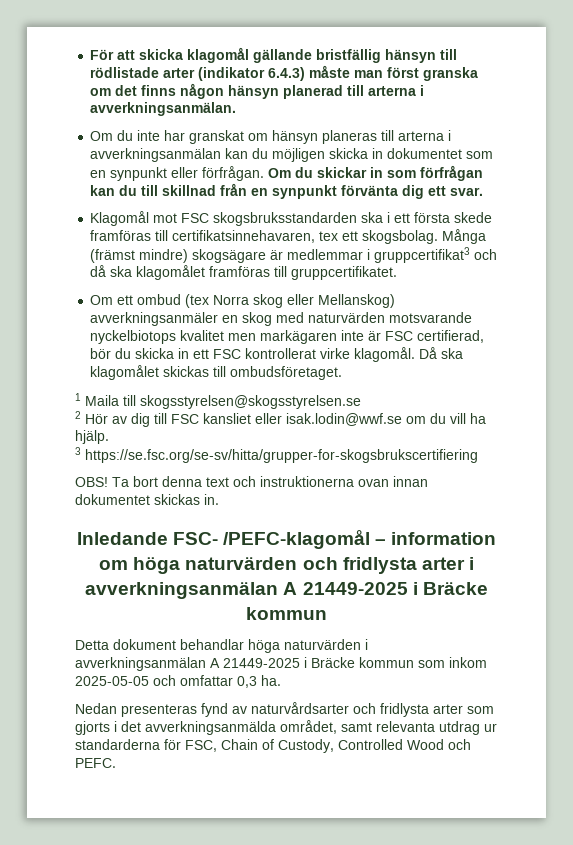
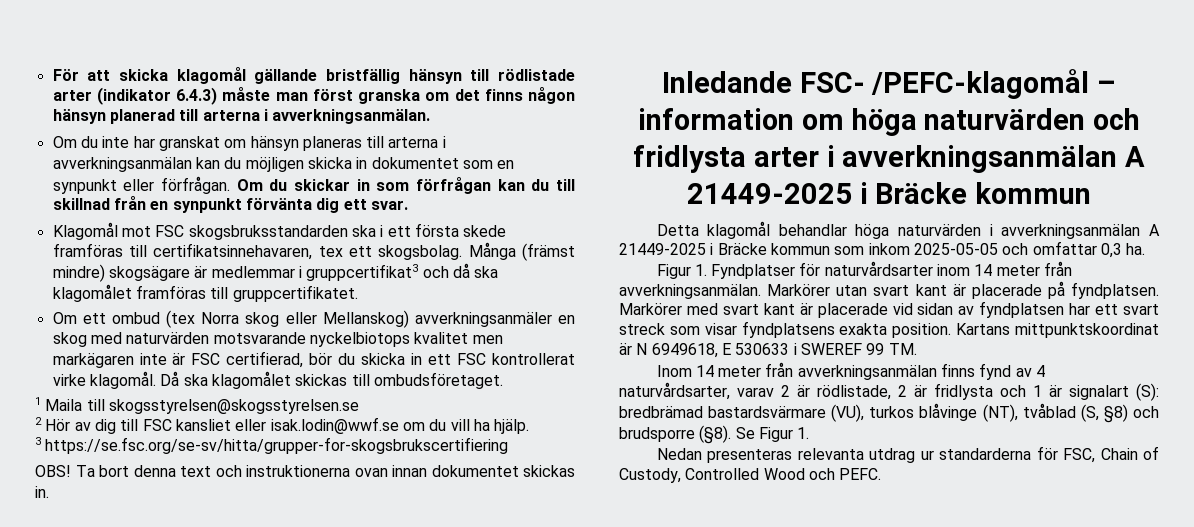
- Detta dokument behandlar höga naturvärden i avverkningsanmälan A 21449-2025 i Bräcke kommun som inkom 2025-05-05 och omfattar 0,3 ha.
+ Detta klagomål behandlar höga naturvärden i avverkningsanmälan A 21449-2025 i Bräcke kommun som inkom 2025-05-05 och omfattar 0,3 ha.
- Nedan presenteras fynd av naturvårdsarter och fridlysta arter som gjorts i det avverkningsanmälda området, samt relevanta utdrag ur standarderna för FSC, Chain of Custody, Controlled Wood och PEFC.
+ Figur 1. Fyndplatser för naturvårdsarter inom 14 meter från avverkningsanmälan. Markörer utan svart kant är placerade på fyndplatsen. Markörer med svart kant är placerade vid sidan av fyndplatsen har ett svart streck som visar fyndplatsens exakta position. Kartans mittpunktskoordinat är N 6949618, E 530633 i SWEREF 99 TM.
+ Inom 14 meter från avverkningsanmälan finns fynd av 4 naturvårdsarter, varav 2 är rödlistade, 2 är fridlysta och 1 är signalart (S): bredbrämad bastardsvärmare (VU), turkos blåvinge (NT), tvåblad (S, §8) och brudsporre (§8). Se Figur 1.
+ Nedan presenteras relevanta utdrag ur standarderna för FSC, Chain of Custody, Controlled Wood och PEFC.

